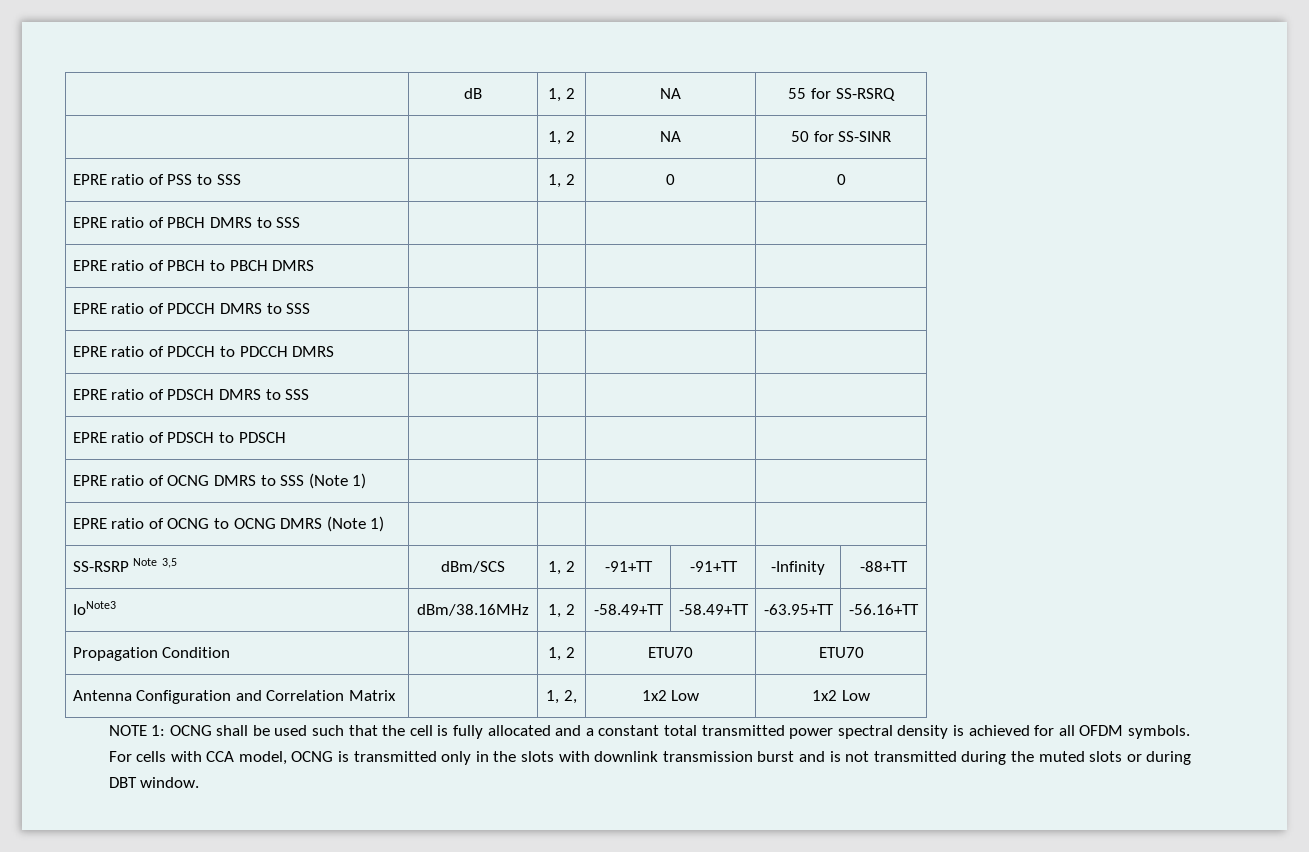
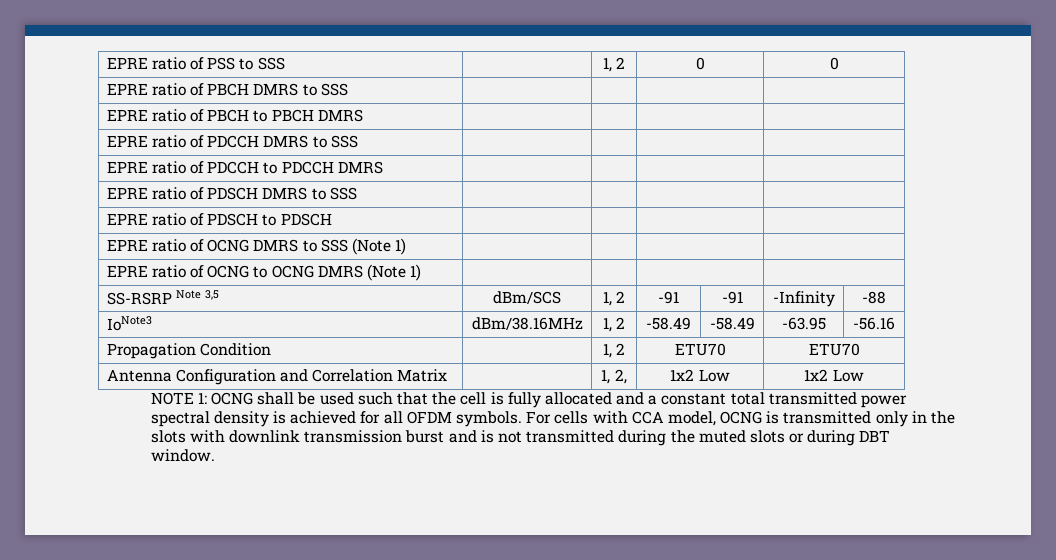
- | dB | 1, 2 | NA | 55 for SS-RSRQ
- | | 1, 2 | NA | 50 for SS-SINR
- SS-RSRP Note 3,5 | dBm/SCS | 1, 2 | -91+TT | -91+TT | -Infinity | -88+TT
+ SS-RSRP Note 3,5 | dBm/SCS | 1, 2 | -91 | -91 | -Infinity | -88
- IoNote3 | dBm/38.16MHz | 1, 2 | -58.49+TT | -58.49+TT | -63.95+TT | -56.16+TT
+ IoNote3 | dBm/38.16MHz | 1, 2 | -58.49 | -58.49 | -63.95 | -56.16

